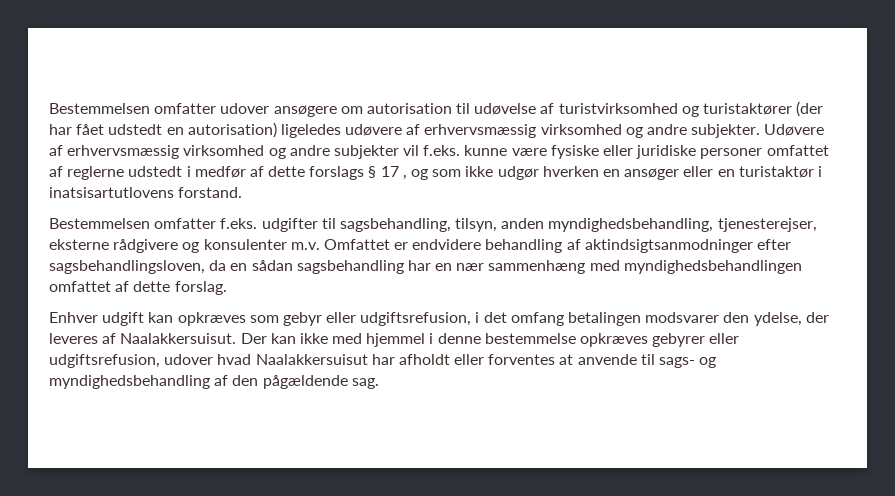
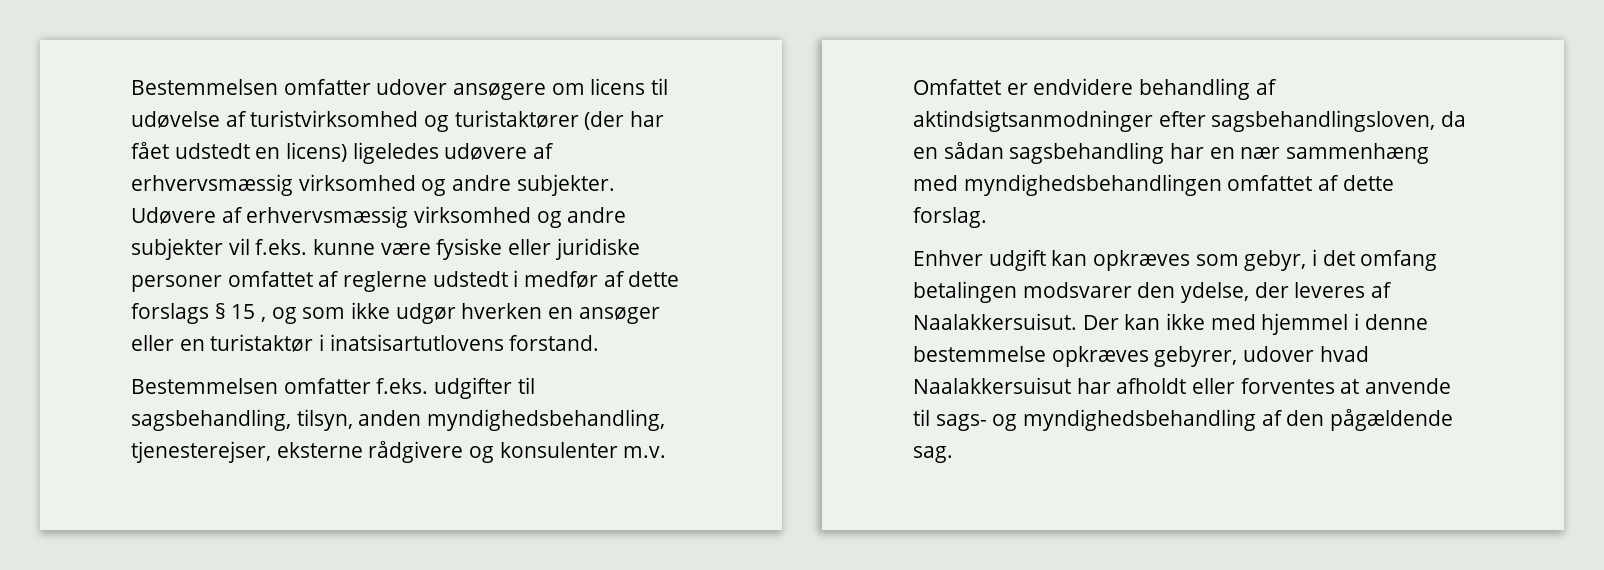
- Bestemmelsen omfatter udover ansøgere om autorisation til udøvelse af turistvirksomhed og turistaktører (der har fået udstedt en autorisation) ligeledes udøvere af erhvervsmæssig virksomhed og andre subjekter.
+ Bestemmelsen omfatter udover ansøgere om licens til udøvelse af turistvirksomhed og turistaktører (der har fået udstedt en licens) ligeledes udøvere af erhvervsmæssig virksomhed og andre subjekter.
- Udøvere af erhvervsmæssig virksomhed og andre subjekter vil f.eks. kunne være fysiske eller juridiske personer omfattet af reglerne udstedt i medfør af dette forslags § 17 , og som ikke udgør hverken en ansøger eller en turistaktør i inatsisartutlovens forstand.
+ Udøvere af erhvervsmæssig virksomhed og andre subjekter vil f.eks. kunne være fysiske eller juridiske personer omfattet af reglerne udstedt i medfør af dette forslags § 15 , og som ikke udgør hverken en ansøger eller en turistaktør i inatsisartutlovens forstand.
- Enhver udgift kan opkræves som gebyr eller udgiftsrefusion, i det omfang betalingen modsvarer den ydelse, der leveres af Naalakkersuisut.
+ Enhver udgift kan opkræves som gebyr, i det omfang betalingen modsvarer den ydelse, der leveres af Naalakkersuisut.
- Der kan ikke med hjemmel i denne bestemmelse opkræves gebyrer eller udgiftsrefusion, udover hvad Naalakkersuisut har afholdt eller forventes at anvende til sags- og myndighedsbehandling af den pågældende sag.
+ Der kan ikke med hjemmel i denne bestemmelse opkræves gebyrer, udover hvad Naalakkersuisut har afholdt eller forventes at anvende til sags- og myndighedsbehandling af den pågældende sag.

